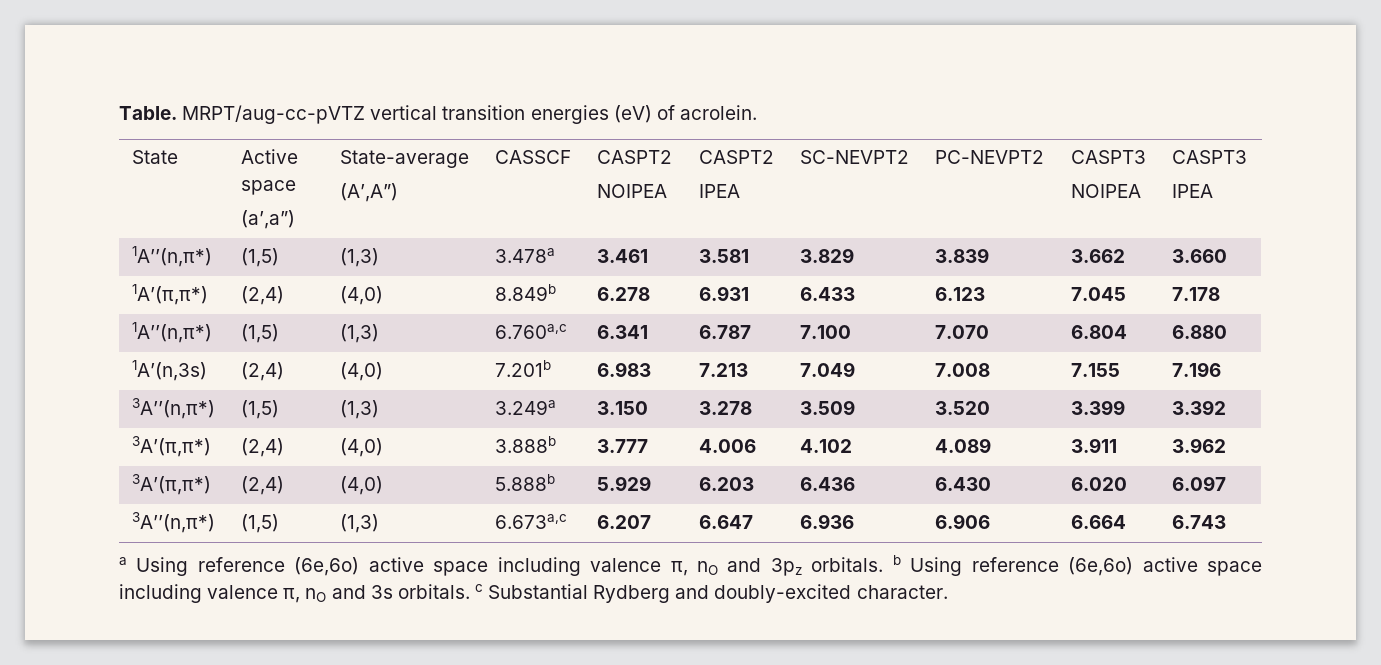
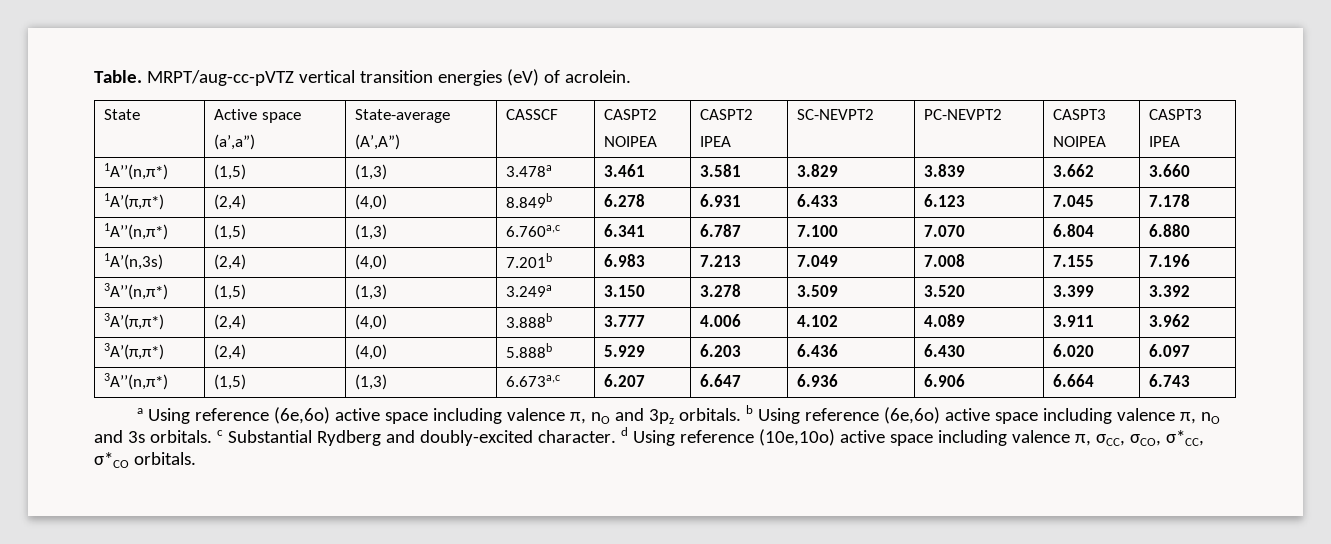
- a Using reference (6e,6o) active space including valence π, nO and 3pz orbitals. b Using reference (6e,6o) active space including valence π, nO and 3s orbitals. c Substantial Rydberg and doubly-excited character.
+ a Using reference (6e,6o) active space including valence π, nO and 3pz orbitals. b Using reference (6e,6o) active space including valence π, nO and 3s orbitals. c Substantial Rydberg and doubly-excited character. d Using reference (10e,10o) active space including valence π, σCC, σCO, σ*CC, σ*CO orbitals.

